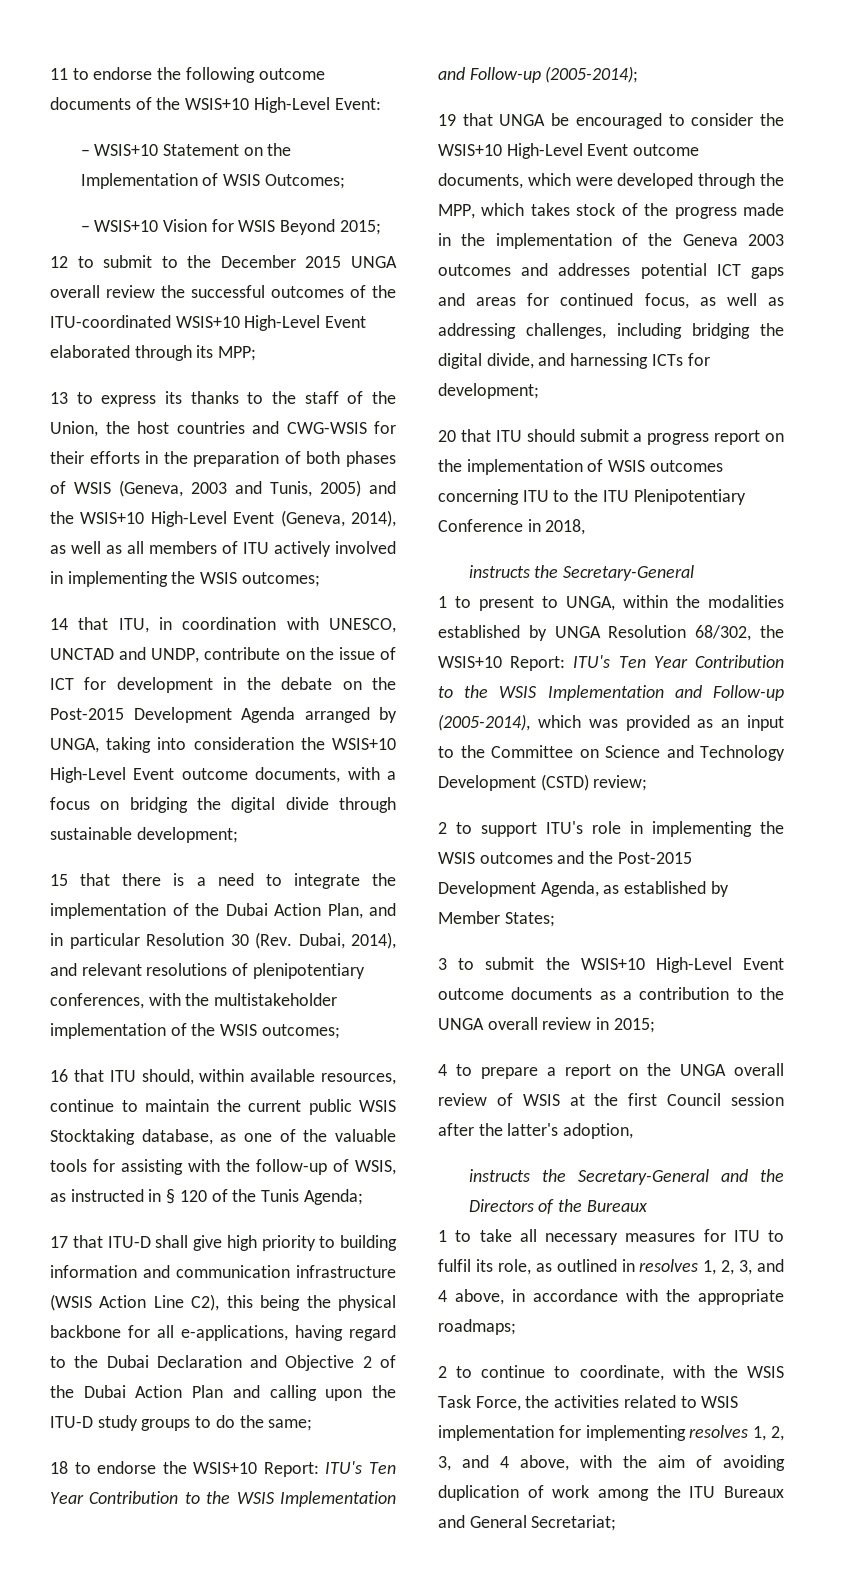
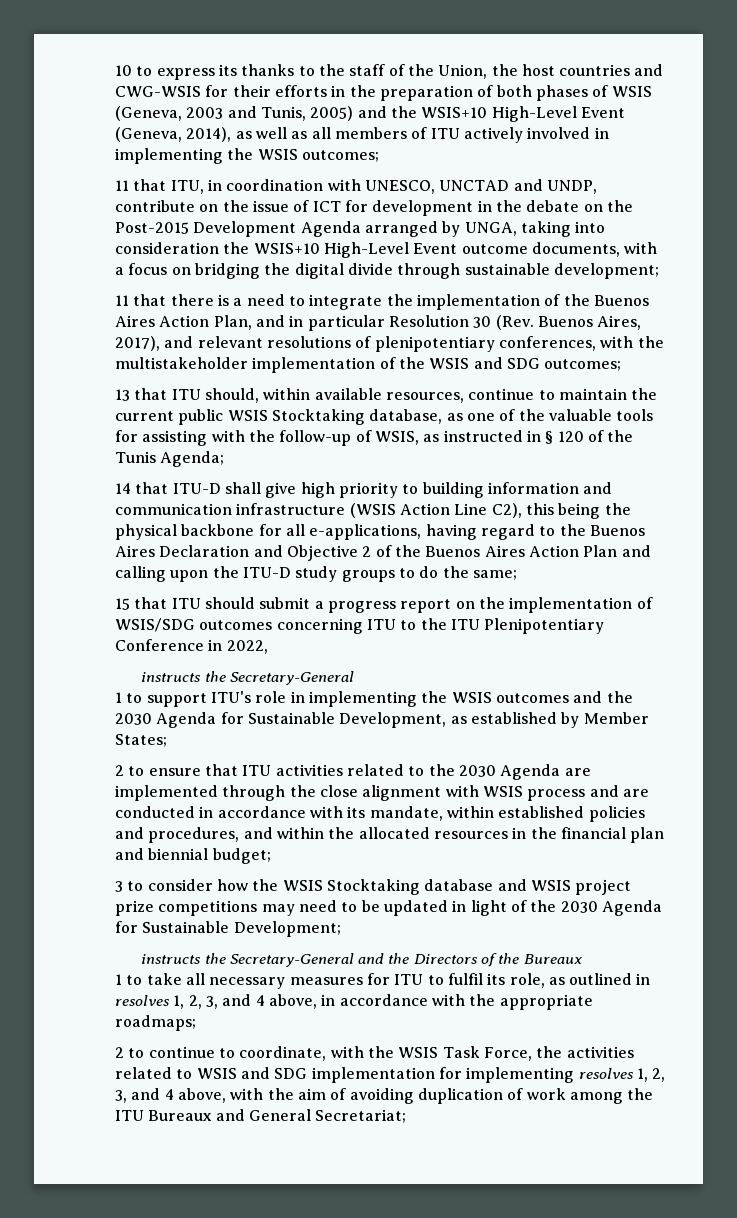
- 11 to endorse the following outcome documents of the WSIS+10 High-Level Event:
- – WSIS+10 Statement on the Implementation of WSIS Outcomes;
- – WSIS+10 Vision for WSIS Beyond 2015;
- 12 to submit to the December 2015 UNGA overall review the successful outcomes of the ITU-coordinated WSIS+10 High-Level Event elaborated through its MPP;
- 13 to express its thanks to the staff of the Union, the host countries and CWG-WSIS for their efforts in the preparation of both phases of WSIS (Geneva, 2003 and Tunis, 2005) and the WSIS+10 High-Level Event (Geneva, 2014), as well as all members of ITU actively involved in implementing the WSIS outcomes;
+ 10 to express its thanks to the staff of the Union, the host countries and CWG-WSIS for their efforts in the preparation of both phases of WSIS (Geneva, 2003 and Tunis, 2005) and the WSIS+10 High-Level Event (Geneva, 2014), as well as all members of ITU actively involved in implementing the WSIS outcomes;
- 14 that ITU, in coordination with UNESCO, UNCTAD and UNDP, contribute on the issue of ICT for development in the debate on the Post-2015 Development Agenda arranged by UNGA, taking into consideration the WSIS+10 High-Level Event outcome documents, with a focus on bridging the digital divide through sustainable development;
+ 11 that ITU, in coordination with UNESCO, UNCTAD and UNDP, contribute on the issue of ICT for development in the debate on the Post-2015 Development Agenda arranged by UNGA, taking into consideration the WSIS+10 High-Level Event outcome documents, with a focus on bridging the digital divide through sustainable development;
- 15 that there is a need to integrate the implementation of the Dubai Action Plan, and in particular Resolution 30 (Rev. Dubai, 2014), and relevant resolutions of plenipotentiary conferences, with the multistakeholder implementation of the WSIS outcomes;
- 16 that ITU should, within available resources, continue to maintain the current public WSIS Stocktaking database, as one of the valuable tools for assisting with the follow-up of WSIS, as instructed in § 120 of the Tunis Agenda;
+ 11 that there is a need to integrate the implementation of the Buenos Aires Action Plan, and in particular Resolution 30 (Rev. Buenos Aires, 2017), and relevant resolutions of plenipotentiary conferences, with the multistakeholder implementation of the WSIS and SDG outcomes;
+ 13 that ITU should, within available resources, continue to maintain the current public WSIS Stocktaking database, as one of the valuable tools for assisting with the follow-up of WSIS, as instructed in § 120 of the Tunis Agenda;
- 17 that ITU-D shall give high priority to building information and communication infrastructure (WSIS Action Line C2), this being the physical backbone for all e-applications, having regard to the Dubai Declaration and Objective 2 of the Dubai Action Plan and calling upon the ITU-D study groups to do the same;
+ 14 that ITU-D shall give high priority to building information and communication infrastructure (WSIS Action Line C2), this being the physical backbone for all e-applications, having regard to the Buenos Aires Declaration and Objective 2 of the Buenos Aires Action Plan and calling upon the ITU-D study groups to do the same;
- 18 to endorse the WSIS+10 Report: ITU's Ten Year Contribution to the WSIS Implementation and Follow-up (2005-2014);
- 19 that UNGA be encouraged to consider the WSIS+10 High-Level Event outcome documents, which were developed through the MPP, which takes stock of the progress made in the implementation of the Geneva 2003 outcomes and addresses potential ICT gaps and areas for continued focus, as well as addressing challenges, including bridging the digital divide, and harnessing ICTs for development;
- 20 that ITU should submit a progress report on the implementation of WSIS outcomes concerning ITU to the ITU Plenipotentiary Conference in 2018,
+ 15 that ITU should submit a progress report on the implementation of WSIS/SDG outcomes concerning ITU to the ITU Plenipotentiary Conference in 2022,
- 1 to present to UNGA, within the modalities established by UNGA Resolution 68/302, the WSIS+10 Report: ITU's Ten Year Contribution to the WSIS Implementation and Follow-up (2005-2014), which was provided as an input to the Committee on Science and Technology Development (CSTD) review;
- 2 to support ITU's role in implementing the WSIS outcomes and the Post-2015 Development Agenda, as established by Member States;
+ 1 to support ITU's role in implementing the WSIS outcomes and the 2030 Agenda for Sustainable Development, as established by Member States;
- 3 to submit the WSIS+10 High-Level Event outcome documents as a contribution to the UNGA overall review in 2015;
- 4 to prepare a report on the UNGA overall review of WSIS at the first Council session after the latter's adoption,
+ 2 to ensure that ITU activities related to the 2030 Agenda are implemented through the close alignment with WSIS process and are conducted in accordance with its mandate, within established policies and procedures, and within the allocated resources in the financial plan and biennial budget;
+ 3 to consider how the WSIS Stocktaking database and WSIS project prize competitions may need to be updated in light of the 2030 Agenda for Sustainable Development;
- 2 to continue to coordinate, with the WSIS Task Force, the activities related to WSIS implementation for implementing resolves 1, 2, 3, and 4 above, with the aim of avoiding duplication of work among the ITU Bureaux and General Secretariat;
+ 2 to continue to coordinate, with the WSIS Task Force, the activities related to WSIS and SDG implementation for implementing resolves 1, 2, 3, and 4 above, with the aim of avoiding duplication of work among the ITU Bureaux and General Secretariat;

